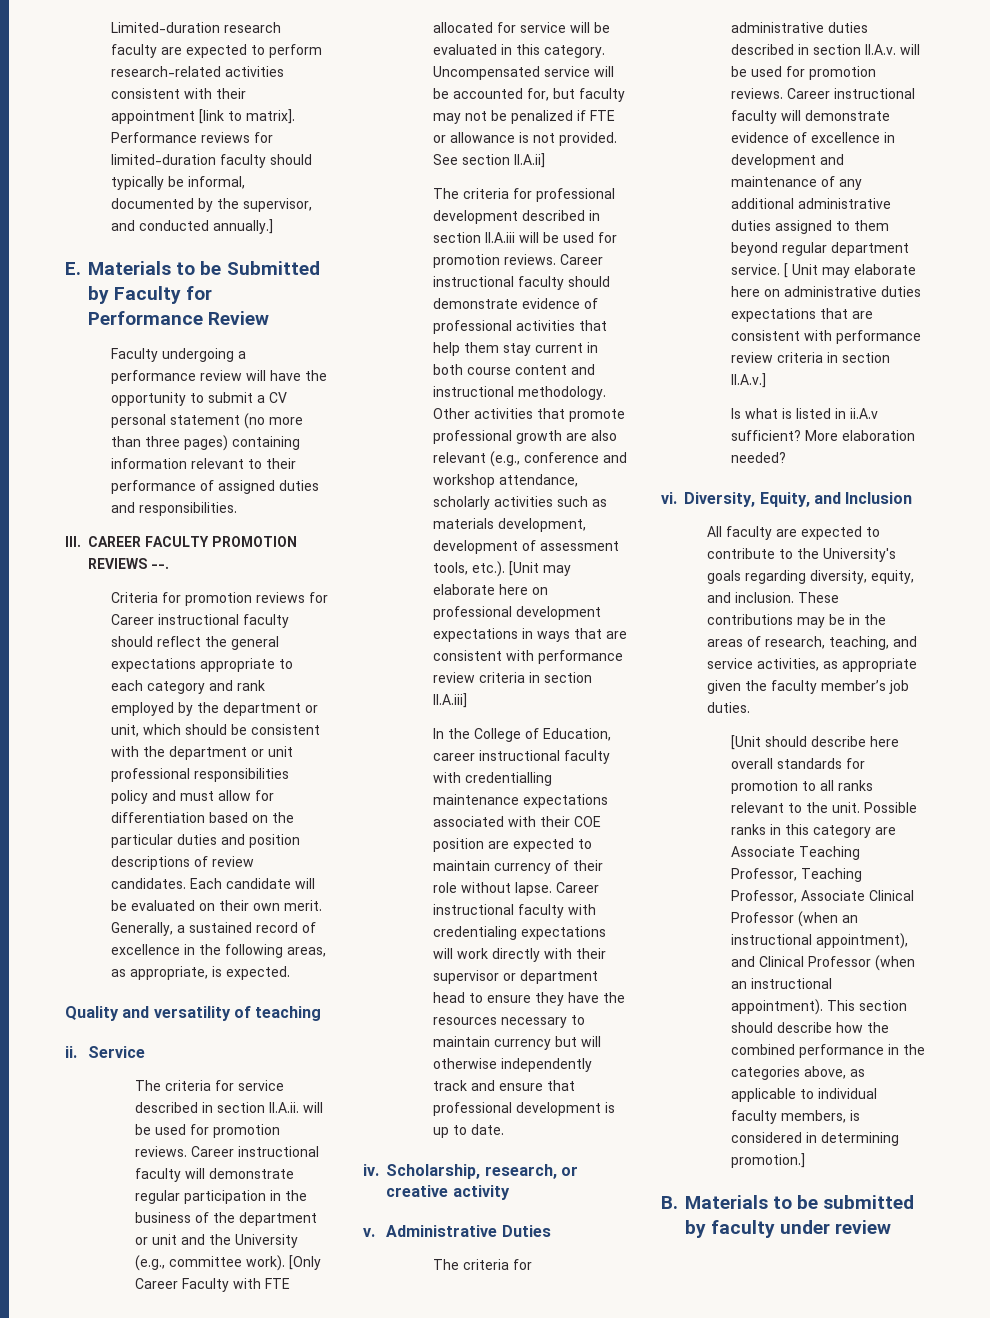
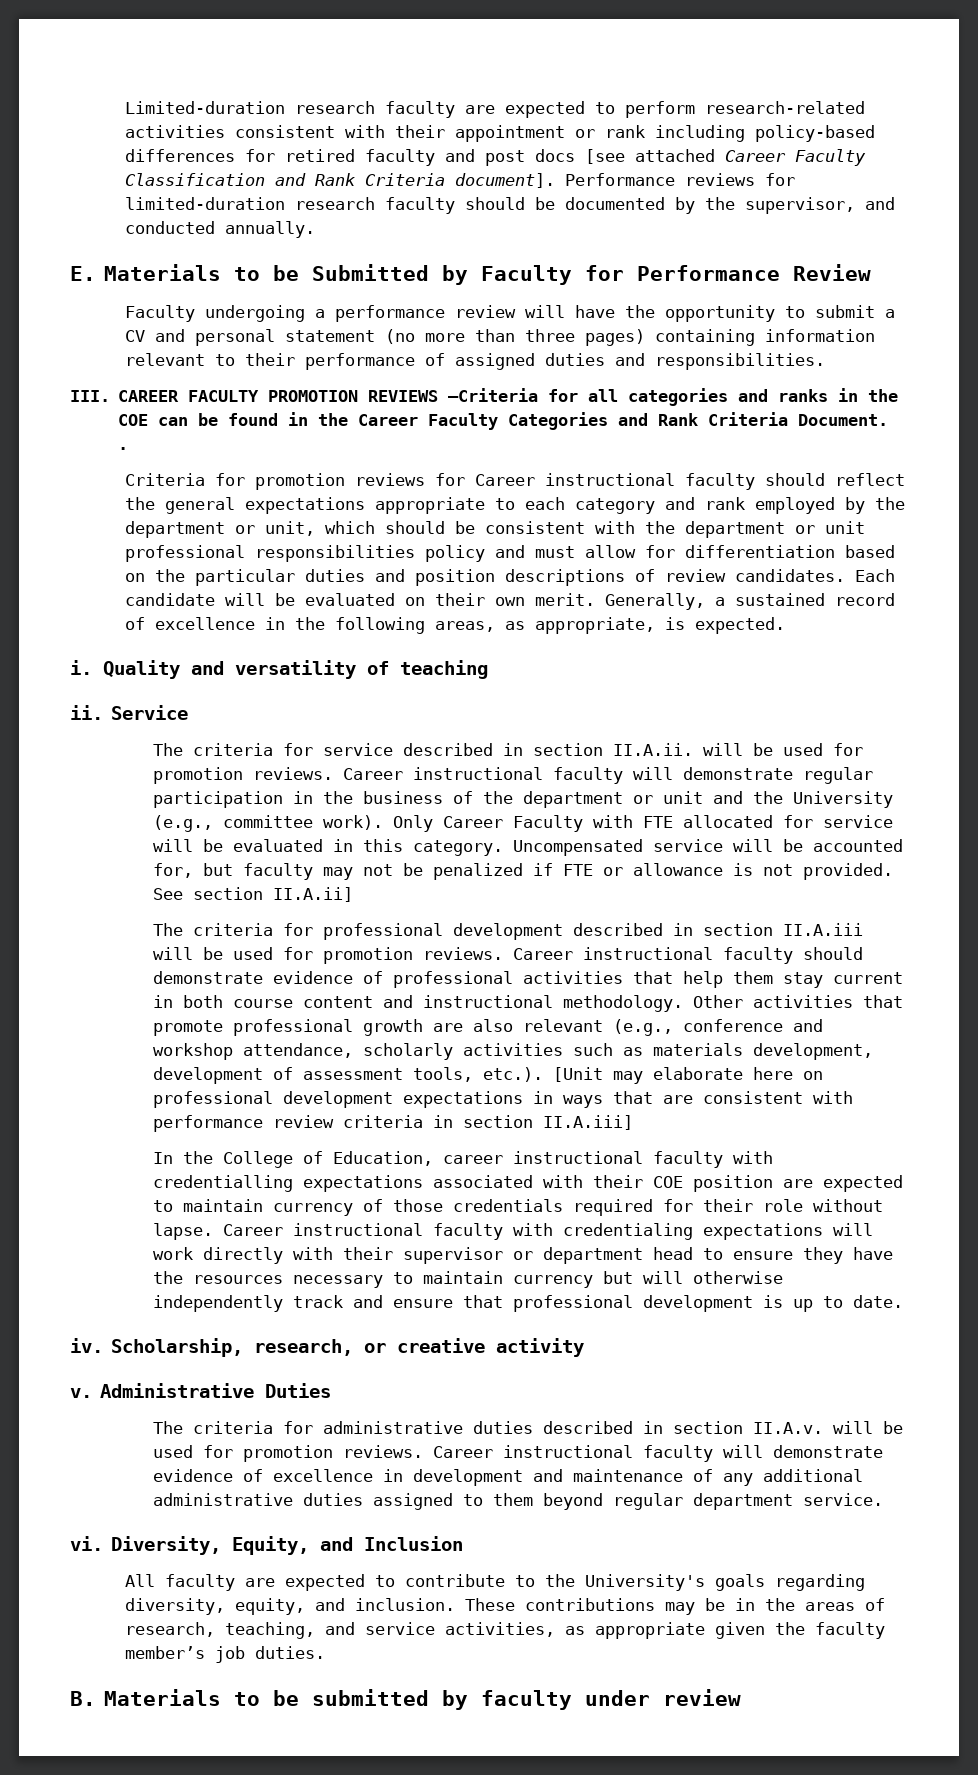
- Limited-duration research faculty are expected to perform research-related activities consistent with their appointment [link to matrix].
+ Limited-duration research faculty are expected to perform research-related activities consistent with their appointment or rank including policy-based differences for retired faculty and post docs [see attached Career Faculty Classification and Rank Criteria document].
- Performance reviews for limited-duration faculty should typically be informal, documented by the supervisor, and conducted annually.]
+ Performance reviews for limited-duration research faculty should be documented by the supervisor, and conducted annually.
- Faculty undergoing a performance review will have the opportunity to submit a CV personal statement (no more than three pages) containing information relevant to their performance of assigned duties and responsibilities.
+ Faculty undergoing a performance review will have the opportunity to submit a CV and personal statement (no more than three pages) containing information relevant to their performance of assigned duties and responsibilities.
- III. CAREER FACULTY PROMOTION REVIEWS --.
+ III. CAREER FACULTY PROMOTION REVIEWS –Criteria for all categories and ranks in the COE can be found in the Career Faculty Categories and Rank Criteria Document. .
+ i.
- [Only Career Faculty with FTE allocated for service will be evaluated in this category.
+ Only Career Faculty with FTE allocated for service will be evaluated in this category.
- In the College of Education, career instructional faculty with credentialling maintenance expectations associated with their COE position are expected to maintain currency of their role without lapse.
+ In the College of Education, career instructional faculty with credentialling expectations associated with their COE position are expected to maintain currency of those credentials required for their role without lapse.
- [ Unit may elaborate here on administrative duties expectations that are consistent with performance review criteria in section II.A.v.]
- Is what is listed in ii.A.v sufficient? More elaboration needed?
- [Unit should describe here overall standards for promotion to all ranks relevant to the unit. Possible ranks in this category are Associate Teaching Professor, Teaching Professor, Associate Clinical Professor (when an instructional appointment), and Clinical Professor (when an instructional appointment). This section should describe how the combined performance in the categories above, as applicable to individual faculty members, is considered in determining promotion.]

